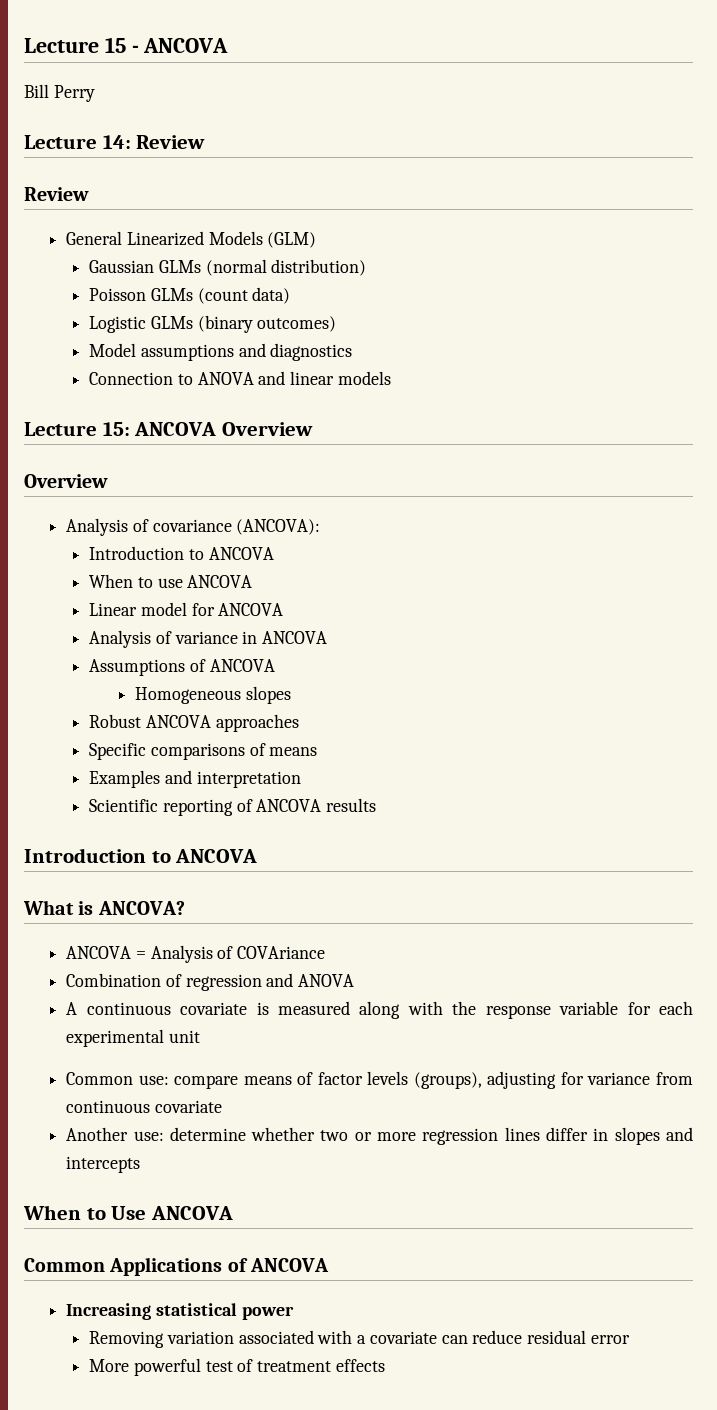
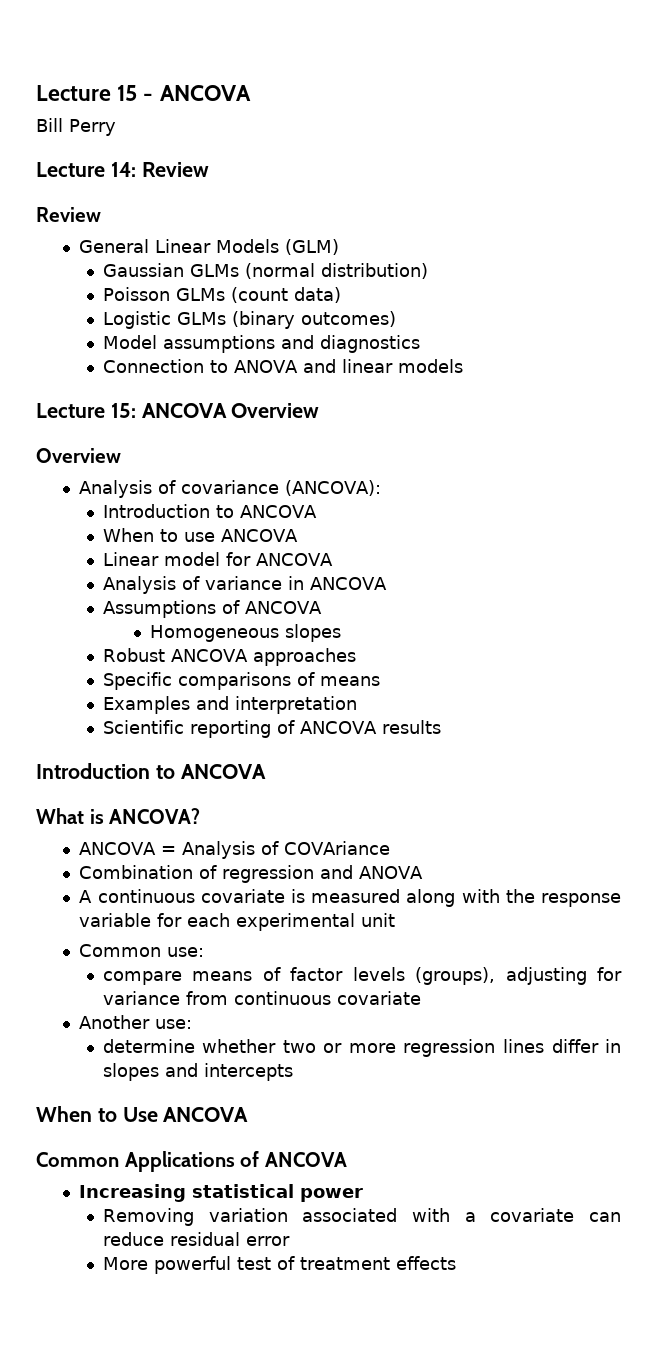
- General Linearized Models (GLM)
+ General Linear Models (GLM)
- Common use: compare means of factor levels (groups), adjusting for variance from continuous covariate
+ Common use:
+ compare means of factor levels (groups), adjusting for variance from continuous covariate
- Another use: determine whether two or more regression lines differ in slopes and intercepts
+ Another use:
+ determine whether two or more regression lines differ in slopes and intercepts

